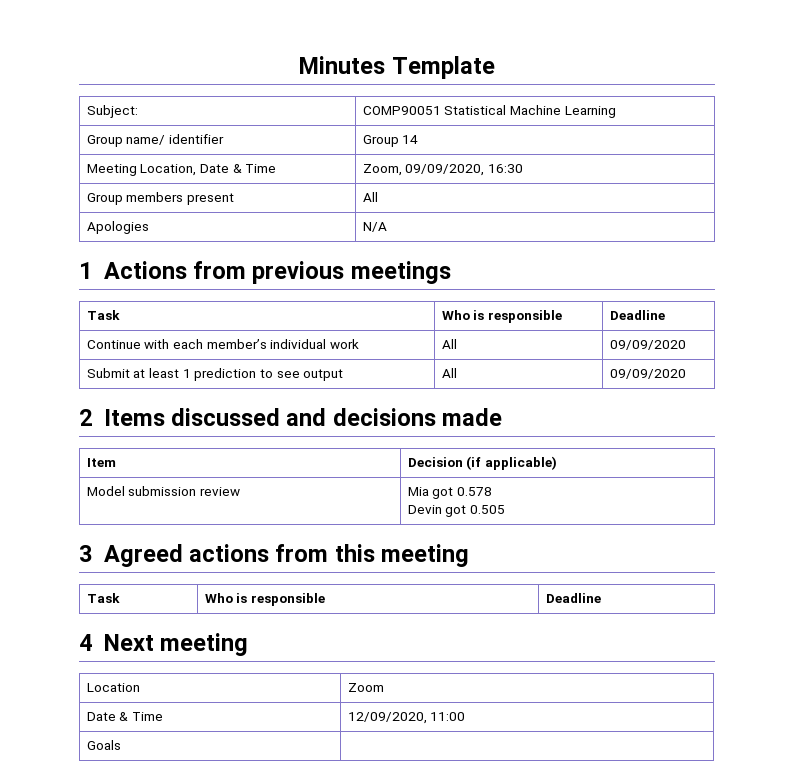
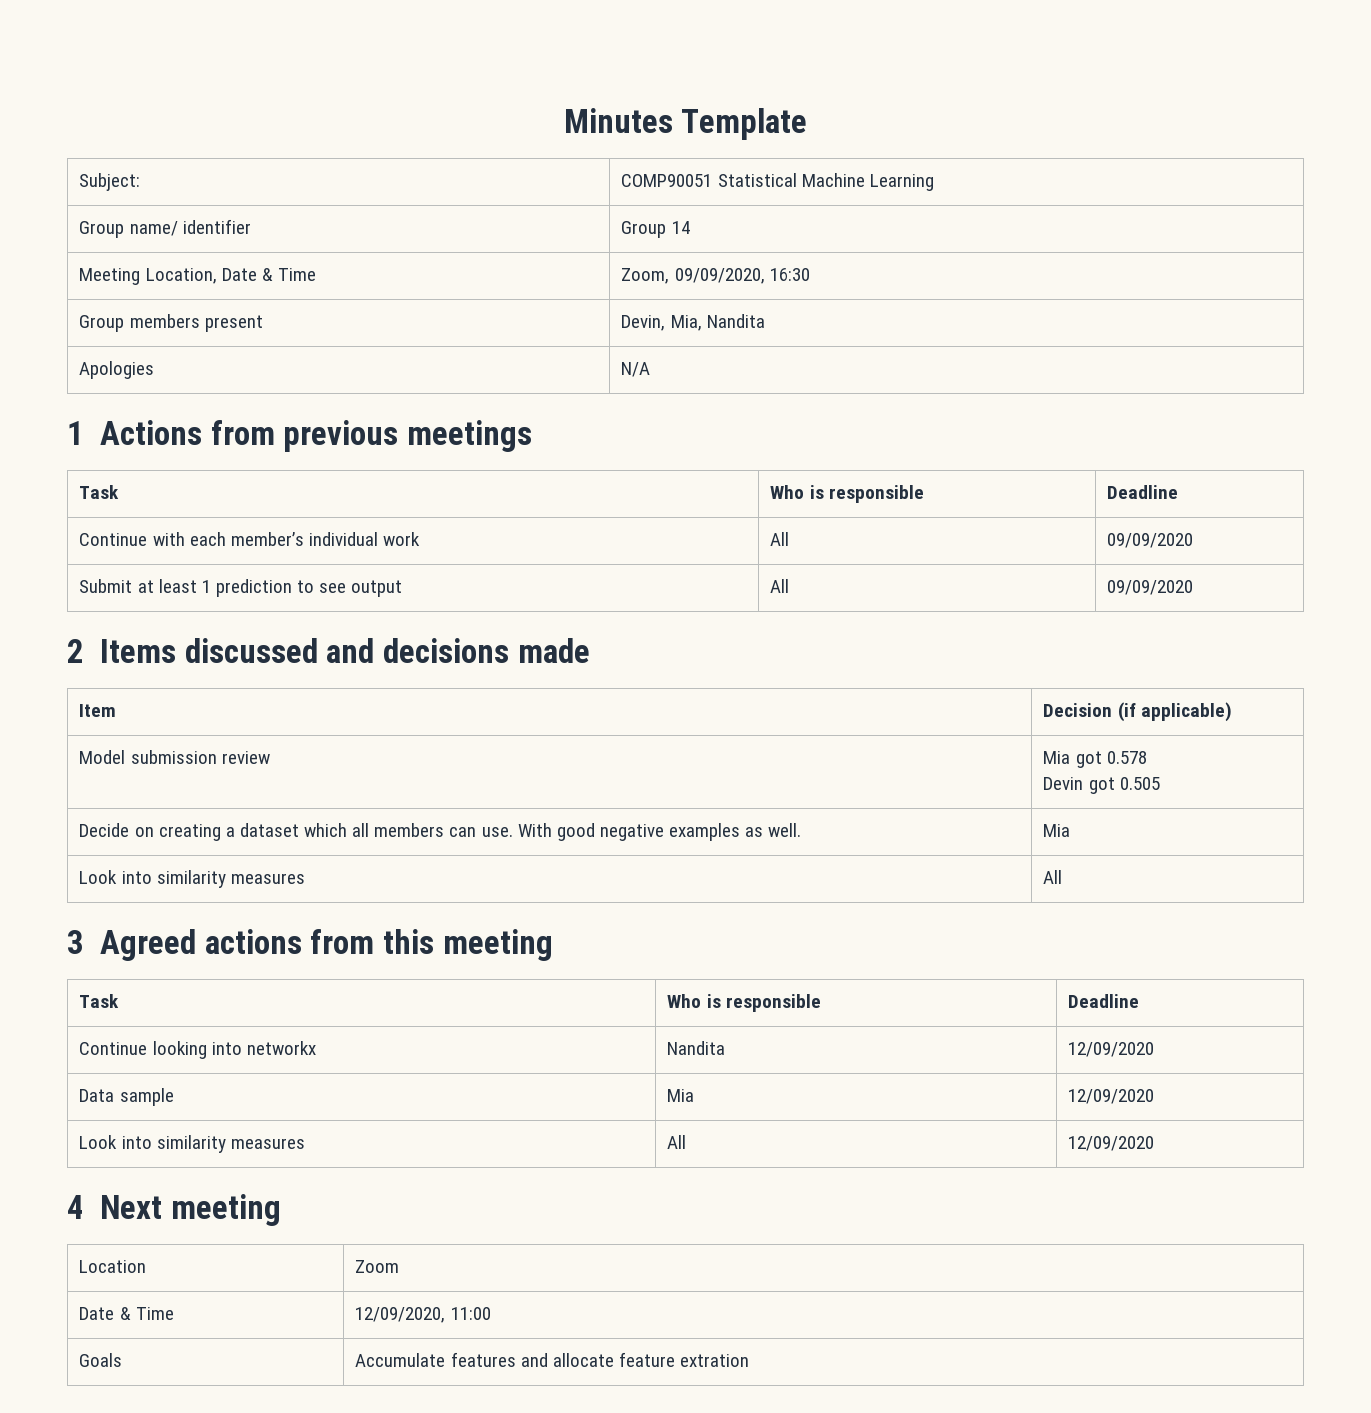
- Group members present | All
+ Group members present | Devin, Mia, Nandita
+ Decide on creating a dataset which all members can use. With good negative examples as well. | Mia
+ Look into similarity measures | All
+ Continue looking into networkx | Nandita | 12/09/2020
+ Data sample | Mia | 12/09/2020
+ Look into similarity measures | All | 12/09/2020
- Goals |
+ Goals | Accumulate features and allocate feature extration

